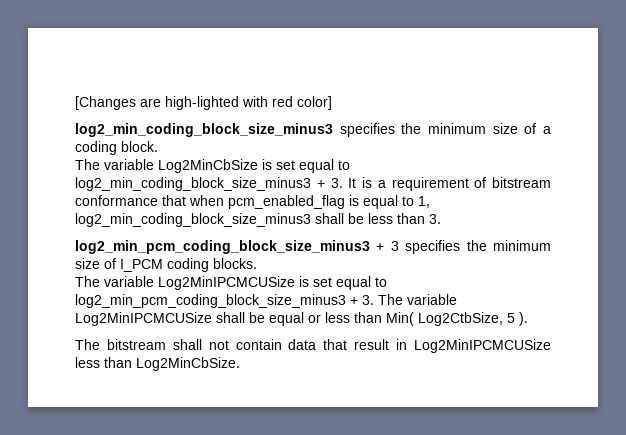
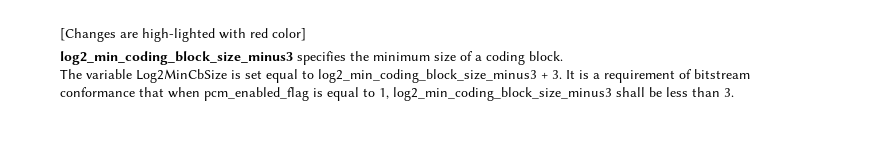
- log2_min_pcm_coding_block_size_minus3 + 3 specifies the minimum size of I_PCM coding blocks.
- The variable Log2MinIPCMCUSize is set equal to log2_min_pcm_coding_block_size_minus3 + 3. The variable Log2MinIPCMCUSize shall be equal or less than Min( Log2CtbSize, 5 ).
- The bitstream shall not contain data that result in Log2MinIPCMCUSize less than Log2MinCbSize.

